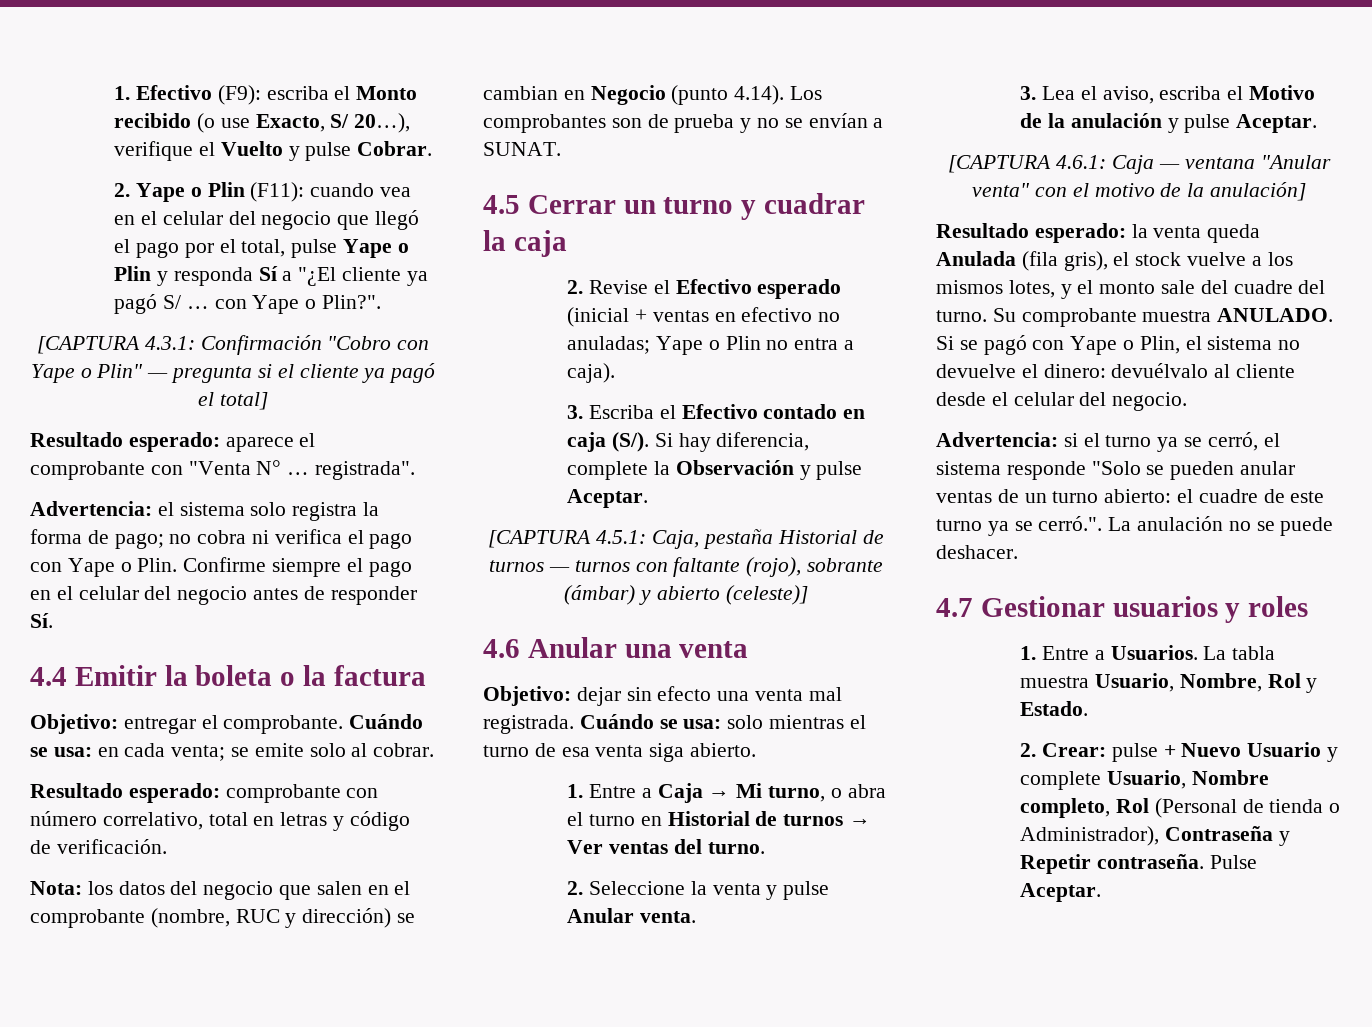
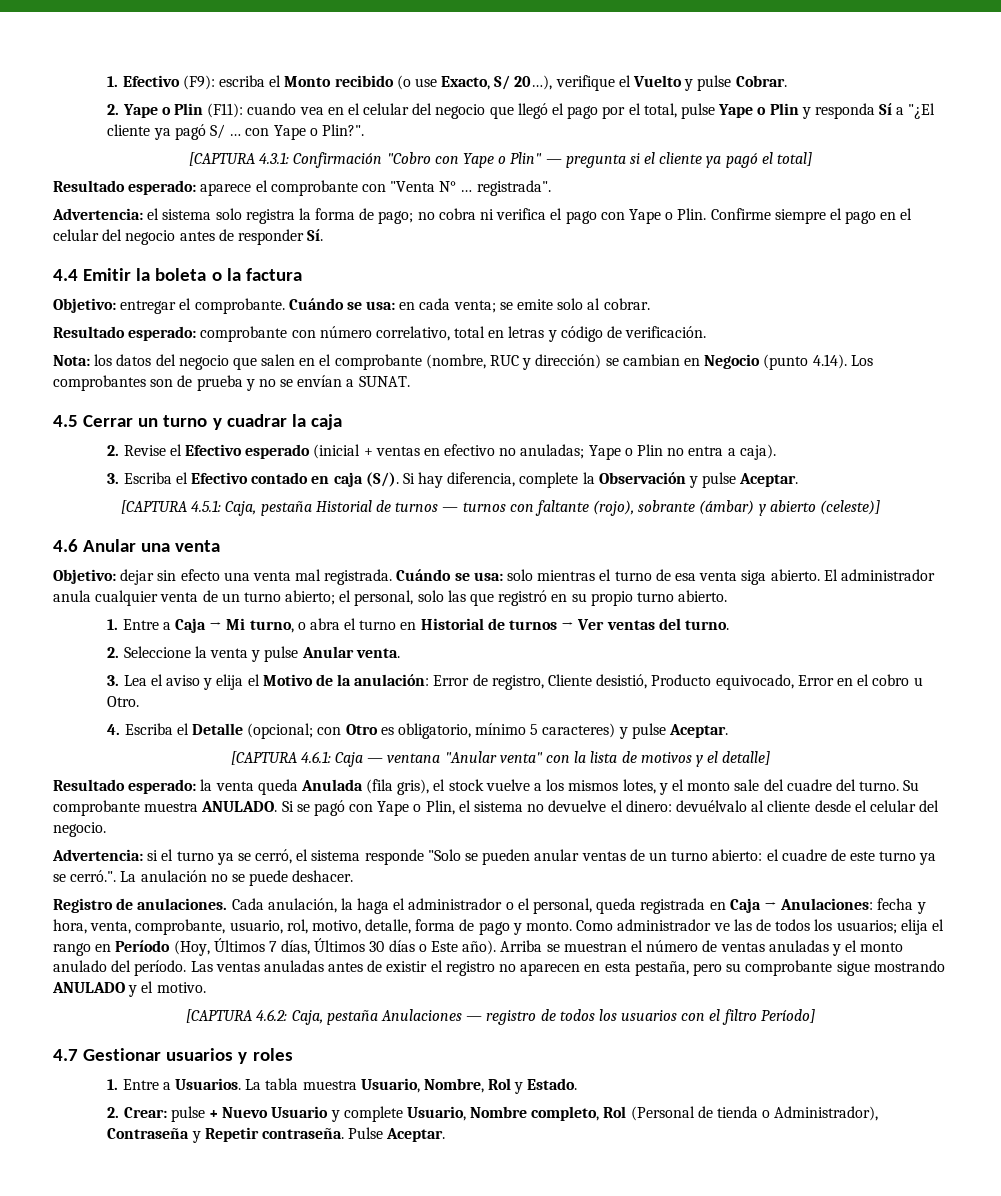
+ El administrador anula cualquier venta de un turno abierto; el personal, solo las que registró en su propio turno abierto.
- 3. Lea el aviso, escriba el Motivo de la anulación y pulse Aceptar.
+ 3. Lea el aviso y elija el Motivo de la anulación: Error de registro, Cliente desistió, Producto equivocado, Error en el cobro u Otro.
+ 4. Escriba el Detalle (opcional; con Otro es obligatorio, mínimo 5 caracteres) y pulse Aceptar.
- [CAPTURA 4.6.1: Caja — ventana "Anular venta" con el motivo de la anulación]
+ [CAPTURA 4.6.1: Caja — ventana "Anular venta" con la lista de motivos y el detalle]
+ Registro de anulaciones. Cada anulación, la haga el administrador o el personal, queda registrada en Caja → Anulaciones: fecha y hora, venta, comprobante, usuario, rol, motivo, detalle, forma de pago y monto. Como administrador ve las de todos los usuarios; elija el rango en Período (Hoy, Últimos 7 días, Últimos 30 días o Este año). Arriba se muestran el número de ventas anuladas y el monto anulado del período. Las ventas anuladas antes de existir el registro no aparecen en esta pestaña, pero su comprobante sigue mostrando ANULADO y el motivo.
+ [CAPTURA 4.6.2: Caja, pestaña Anulaciones — registro de todos los usuarios con el filtro Período]

